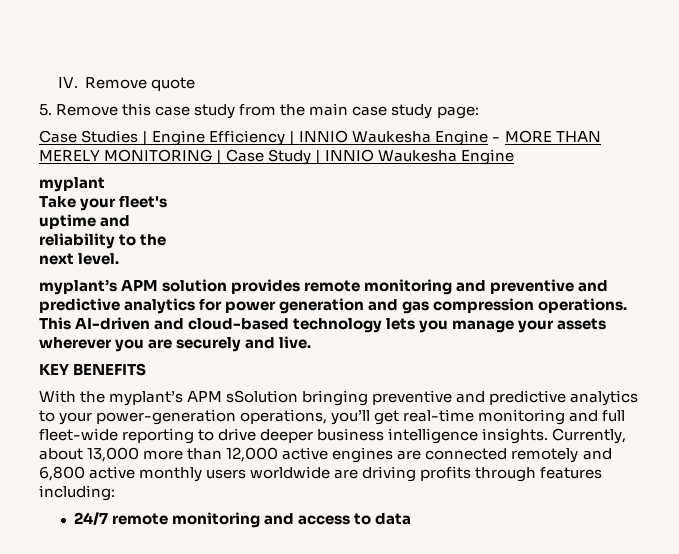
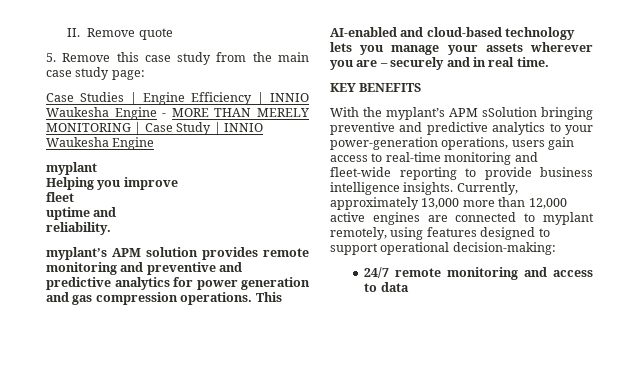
- IV. Remove quote
+ II. Remove quote
- Take your fleet's
+ Helping you improve
+ fleet
  uptime and
- reliability to the
- next level.
+ reliability.
- This AI-driven and cloud-based technology lets you manage your assets wherever you are securely and live.
+ This AI-enabled and cloud-based technology lets you manage your assets wherever you are – securely and in real time.
- With the myplant’s APM sSolution bringing preventive and predictive analytics to your power-generation operations, you’ll get real-time monitoring and full fleet-wide reporting to drive deeper business intelligence insights.
+ With the myplant’s APM sSolution bringing preventive and predictive analytics to your power-generation operations, users gain access to real-time monitoring and fleet-wide reporting to provide business intelligence insights.
- Currently, about 13,000 more than 12,000 active engines are connected remotely and 6,800 active monthly users worldwide are driving profits through features including:
+ Currently, approximately 13,000 more than 12,000 active engines are connected to myplant remotely, using features designed to support operational decision-making:

